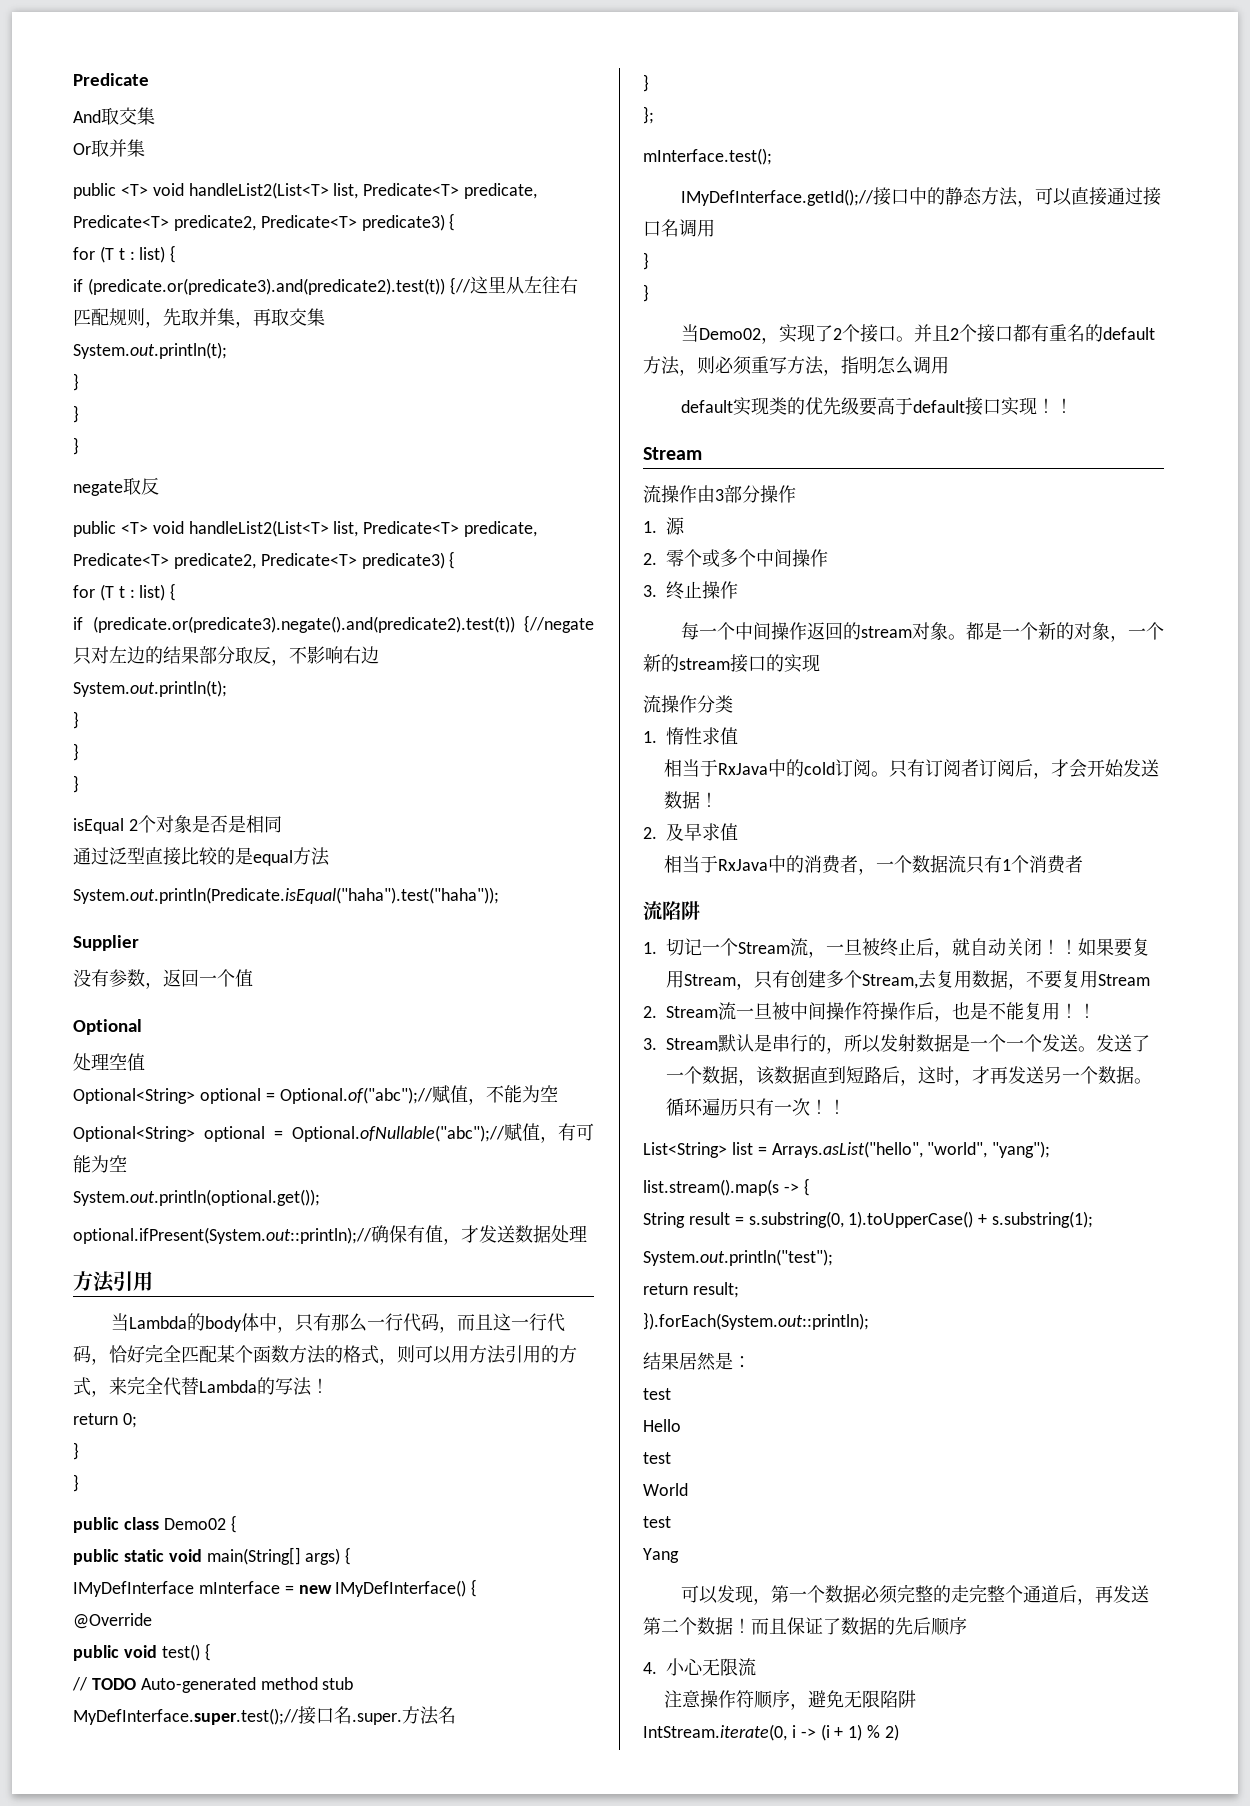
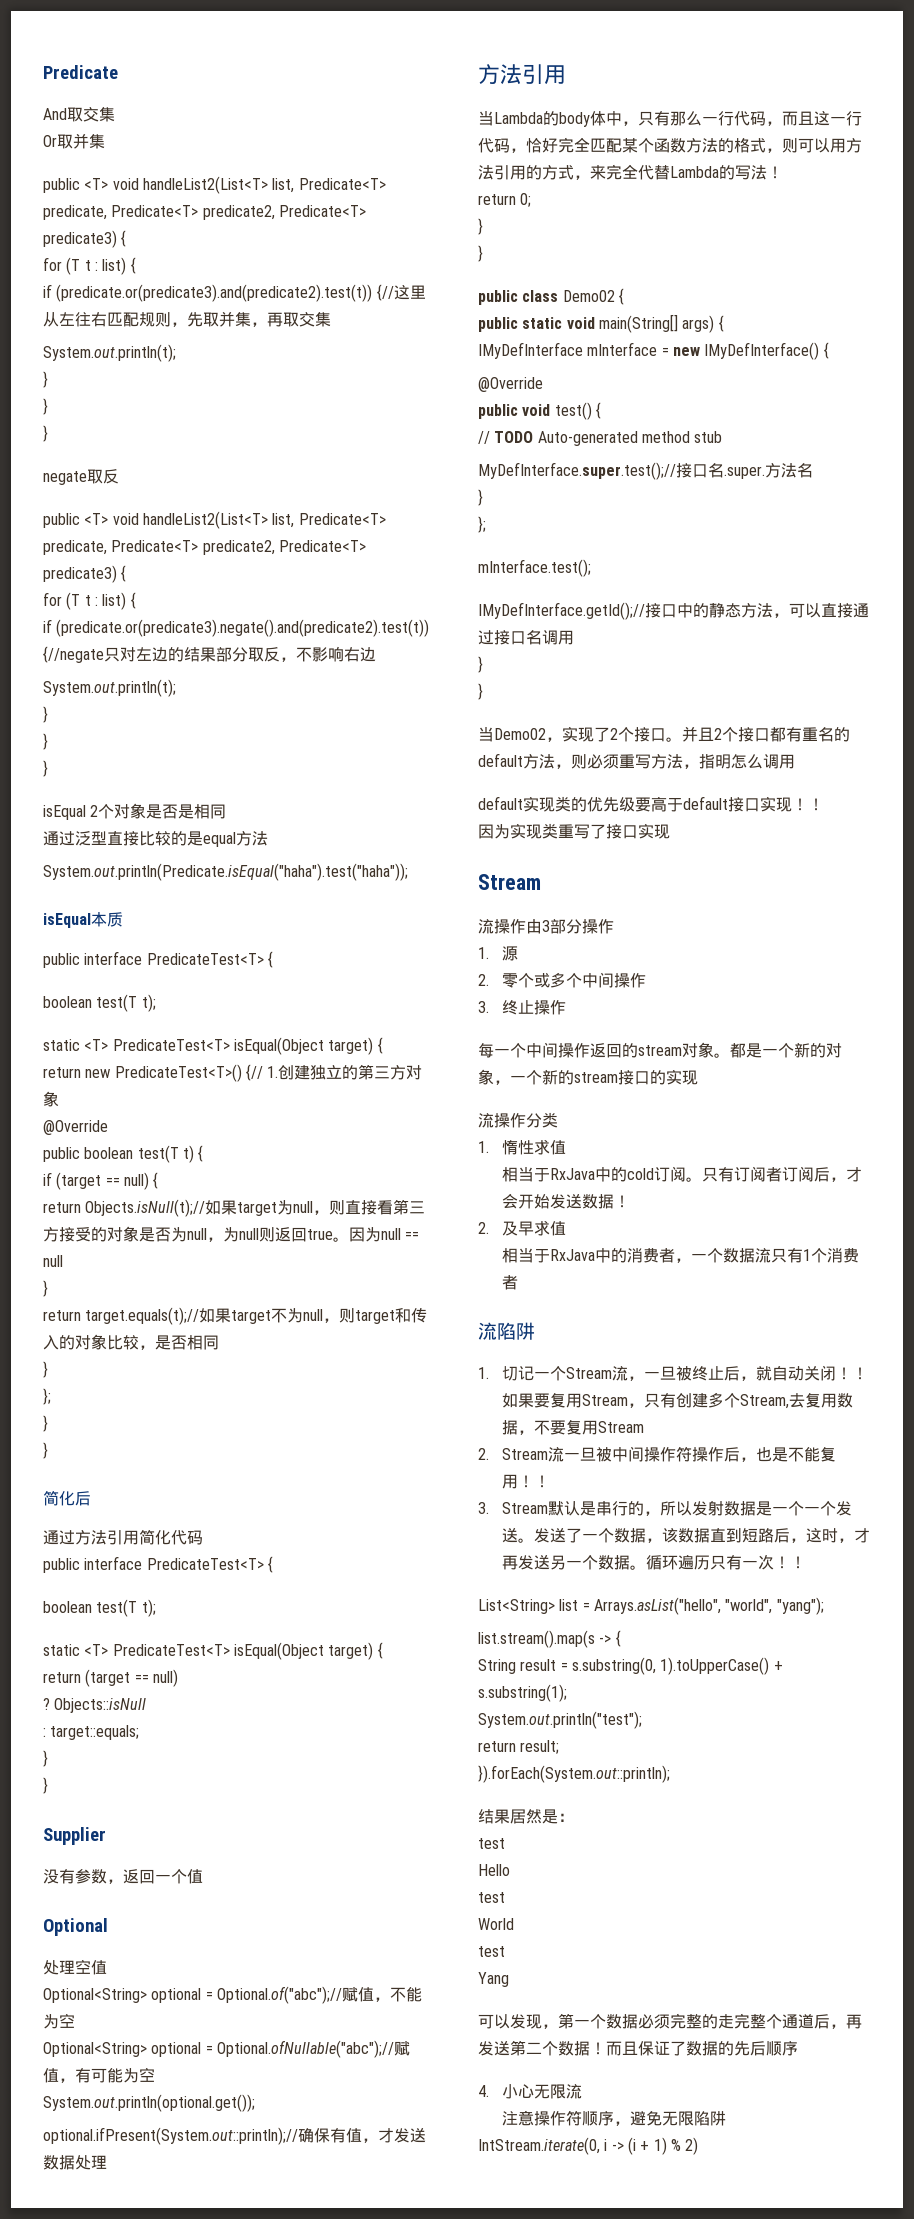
+ isEqual本质
+ public interface PredicateTest<T> {
+ boolean test(T t);
+ static <T> PredicateTest<T> isEqual(Object target) {
+ return new PredicateTest<T>() {// 1.创建独立的第三方对象
+ @Override
+ public boolean test(T t) {
+ if (target == null) {
+ return Objects.isNull(t);//如果target为null，则直接看第三方接受的对象是否为null，为null则返回true。因为null == null
+ }
+ return target.equals(t);//如果target不为null，则target和传入的对象比较，是否相同
+ }
+ };
+ }
+ }
+ 简化后
+ 通过方法引用简化代码
+ public interface PredicateTest<T> {
+ boolean test(T t);
+ static <T> PredicateTest<T> isEqual(Object target) {
+ return (target == null)
+ ? Objects::isNull
+ : target::equals;
+ }
+ }
+ 因为实现类重写了接口实现

